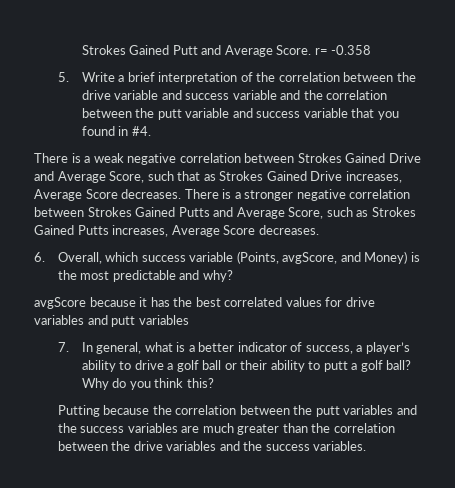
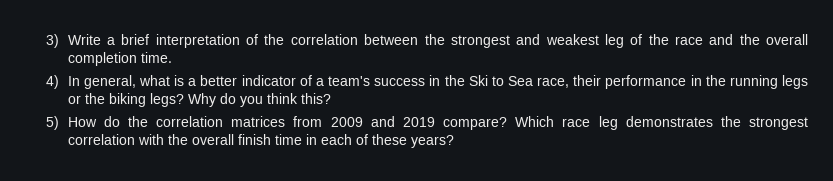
- Strokes Gained Putt and Average Score. r= -0.358
- 5. Write a brief interpretation of the correlation between the drive variable and success variable and the correlation between the putt variable and success variable that you found in #4.
- There is a weak negative correlation between Strokes Gained Drive and Average Score, such that as Strokes Gained Drive increases, Average Score decreases. There is a stronger negative correlation between Strokes Gained Putts and Average Score, such as Strokes Gained Putts increases, Average Score decreases.
- 6. Overall, which success variable (Points, avgScore, and Money) is the most predictable and why?
- avgScore because it has the best correlated values for drive variables and putt variables
- 7. In general, what is a better indicator of success, a player’s ability to drive a golf ball or their ability to putt a golf ball?
+ 3) Write a brief interpretation of the correlation between the strongest and weakest leg of the race and the overall completion time.
+ 4) In general, what is a better indicator of a team's success in the Ski to Sea race, their performance in the running legs or the biking legs?
- Putting because the correlation between the putt variables and the success variables are much greater than the correlation between the drive variables and the success variables.
+ 5) How do the correlation matrices from 2009 and 2019 compare? Which race leg demonstrates the strongest correlation with the overall finish time in each of these years?

